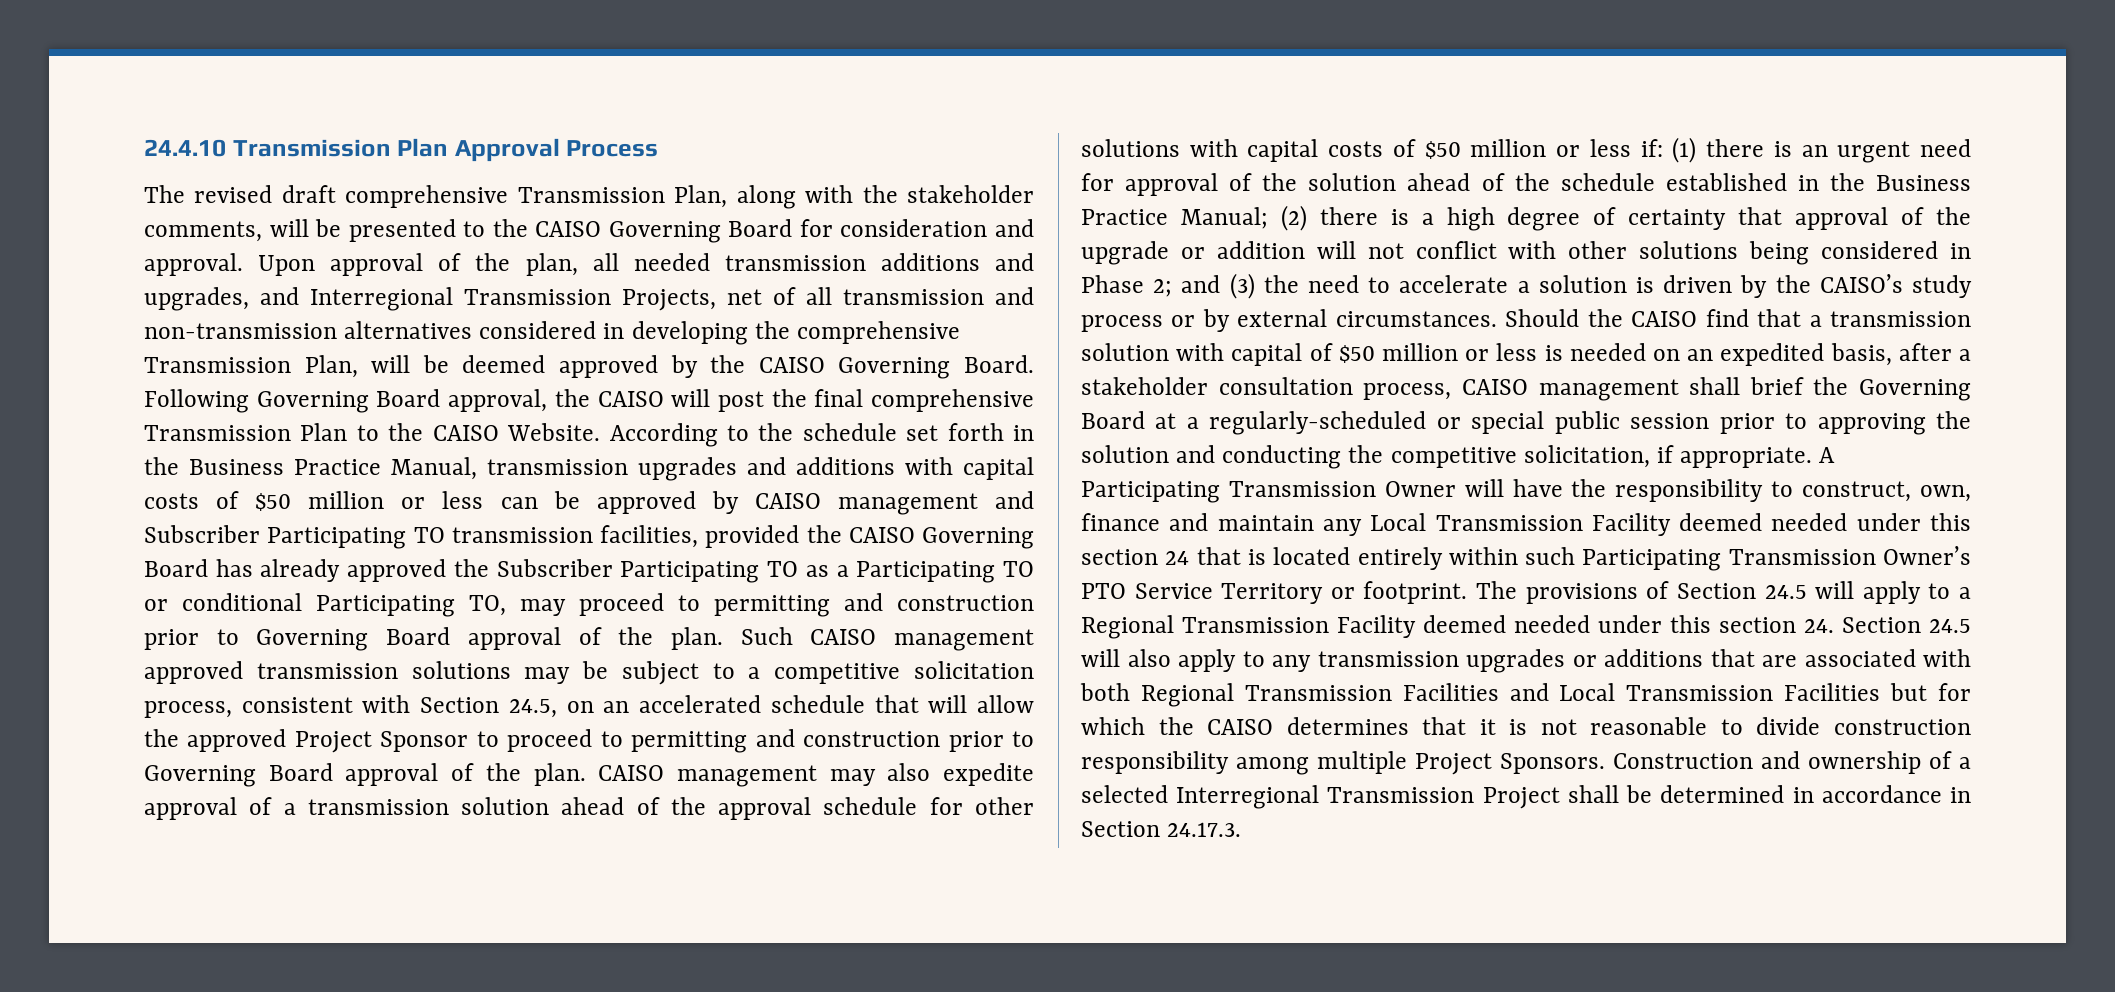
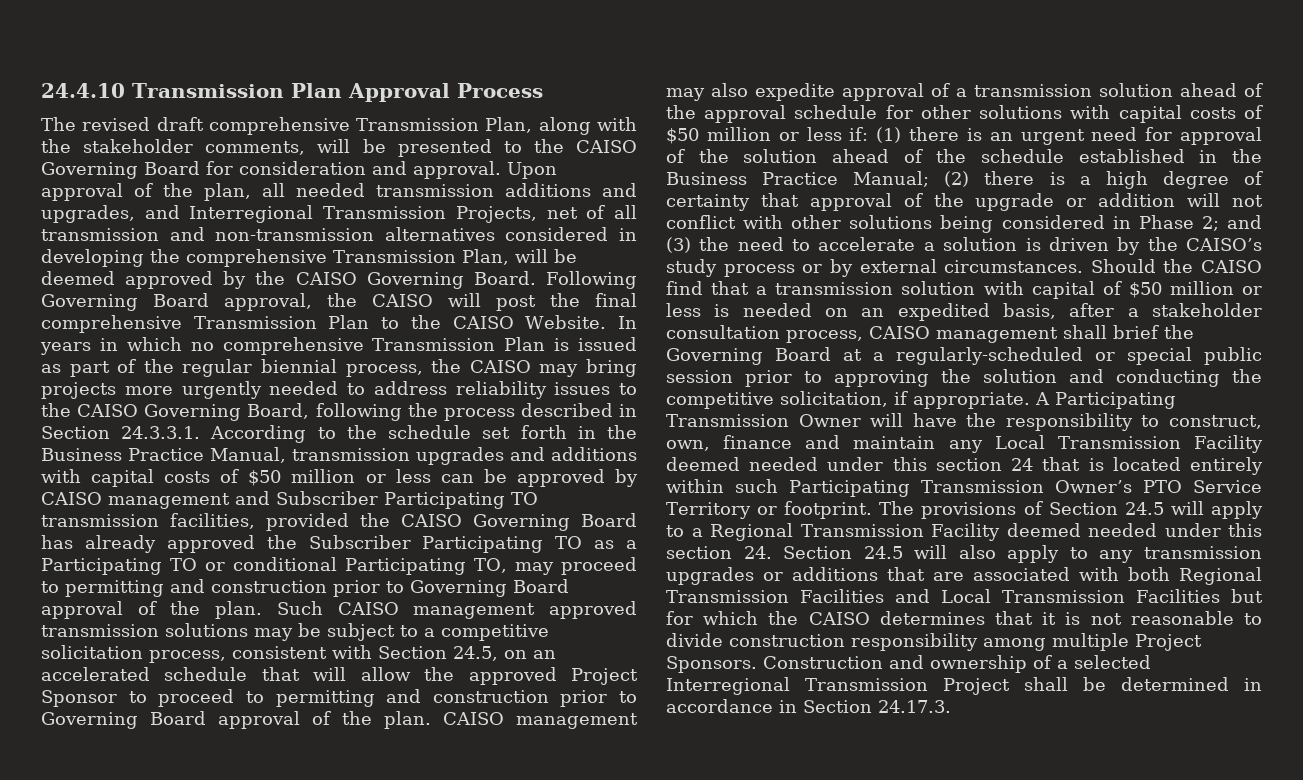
- According to the schedule set forth in the Business Practice Manual, transmission upgrades and additions with capital costs of $50 million or less can be approved by CAISO management and Subscriber Participating TO transmission facilities, provided the CAISO Governing Board has already approved the Subscriber Participating TO as a Participating TO or conditional Participating TO, may proceed to permitting and construction prior to Governing Board approval of the plan.
+ In years in which no comprehensive Transmission Plan is issued as part of the regular biennial process, the CAISO may bring projects more urgently needed to address reliability issues to the CAISO Governing Board, following the process described in Section 24.3.3.1. According to the schedule set forth in the Business Practice Manual, transmission upgrades and additions with capital costs of $50 million or less can be approved by CAISO management and Subscriber Participating TO transmission facilities, provided the CAISO Governing Board has already approved the Subscriber Participating TO as a Participating TO or conditional Participating TO, may proceed to permitting and construction prior to Governing Board approval of the plan.

